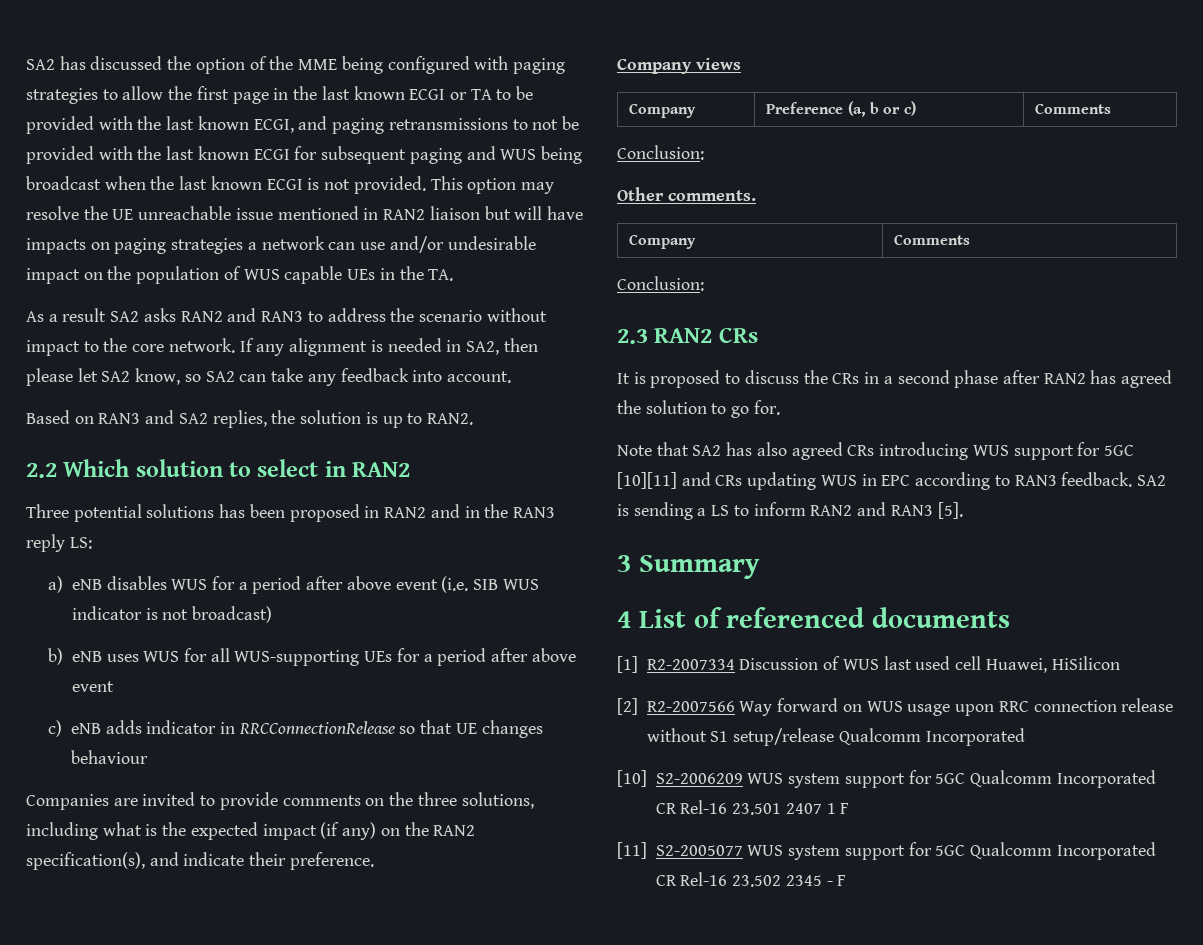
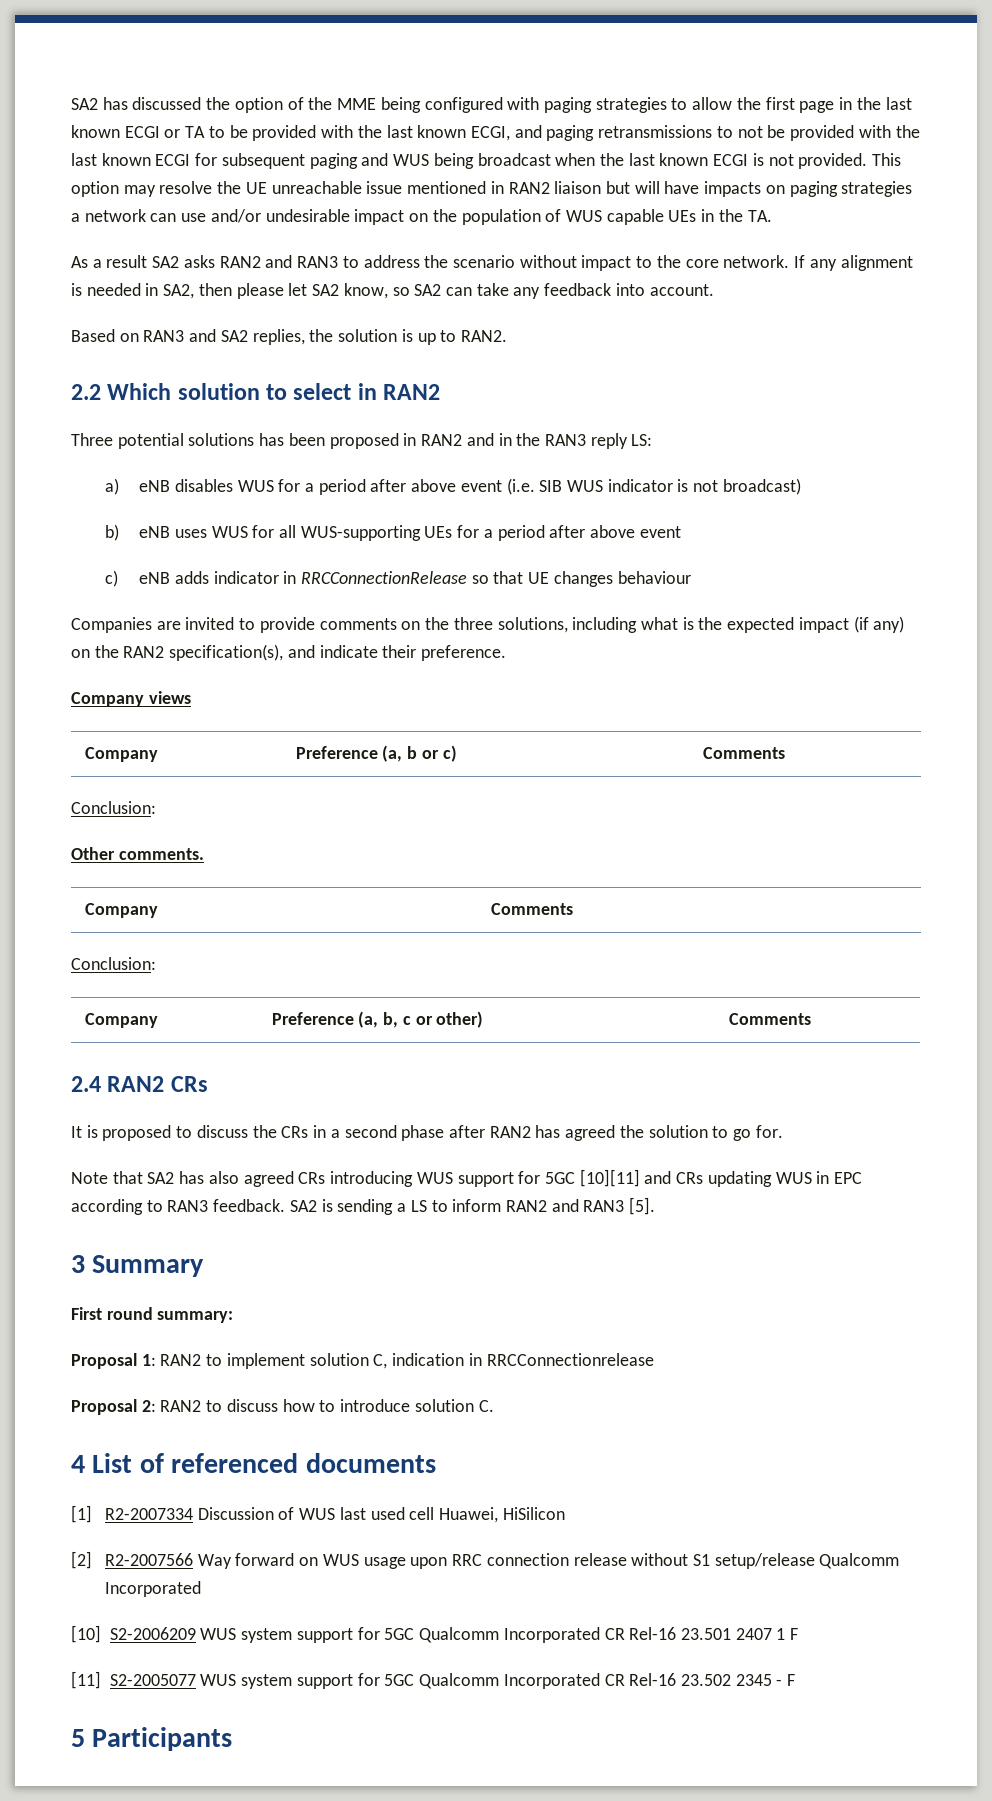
- 2.3 RAN2 CRs
+ Company | Preference (a, b, c or other) | Comments
+ 2.4 RAN2 CRs
+ First round summary:
+ Proposal 1: RAN2 to implement solution C, indication in RRCConnectionrelease
+ Proposal 2: RAN2 to discuss how to introduce solution C.
+ 5 Participants

